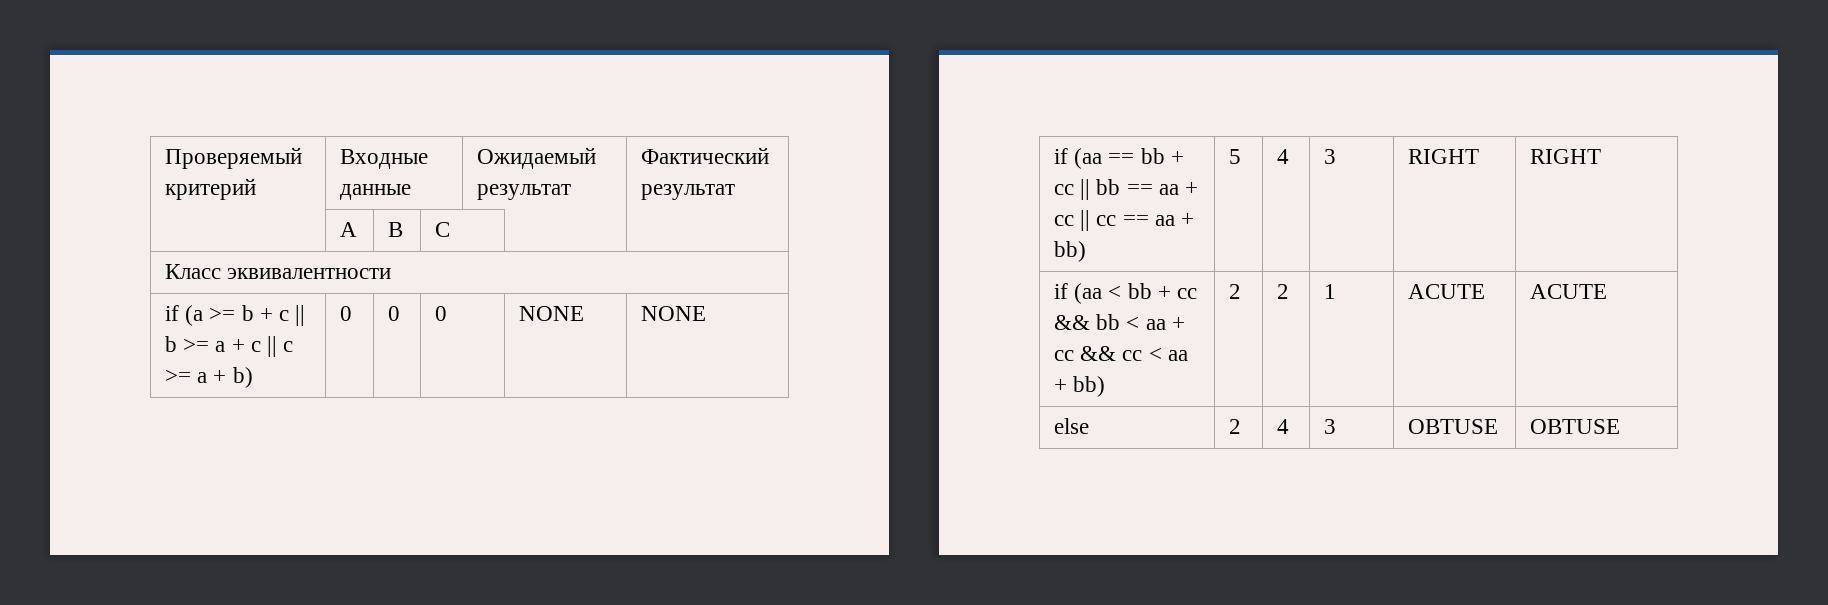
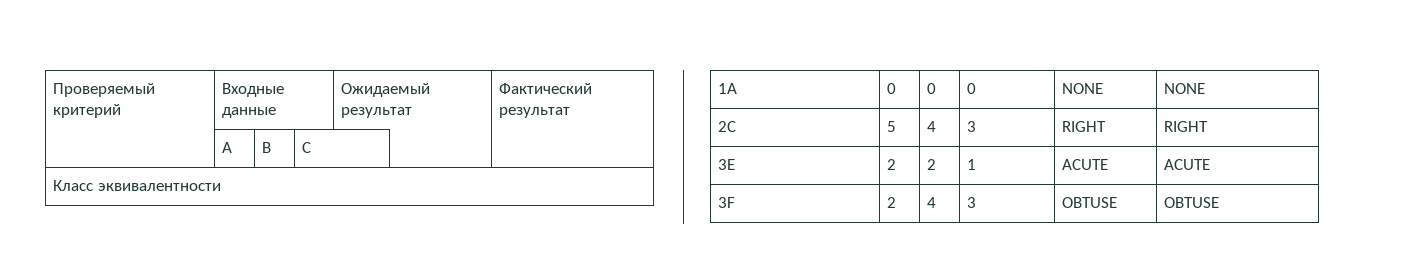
- if (a >= b + c || b >= a + c || c >= a + b) | 0 | 0 | 0 | NONE | NONE
+ 1A | 0 | 0 | 0 | NONE | NONE
- if (aa == bb + cc || bb == aa + cc || cc == aa + bb) | 5 | 4 | 3 | RIGHT | RIGHT
+ 2C | 5 | 4 | 3 | RIGHT | RIGHT
- if (aa < bb + cc && bb < aa + cc && cc < aa + bb) | 2 | 2 | 1 | ACUTE | ACUTE
+ 3E | 2 | 2 | 1 | ACUTE | ACUTE
- else | 2 | 4 | 3 | OBTUSE | OBTUSE
+ 3F | 2 | 4 | 3 | OBTUSE | OBTUSE

